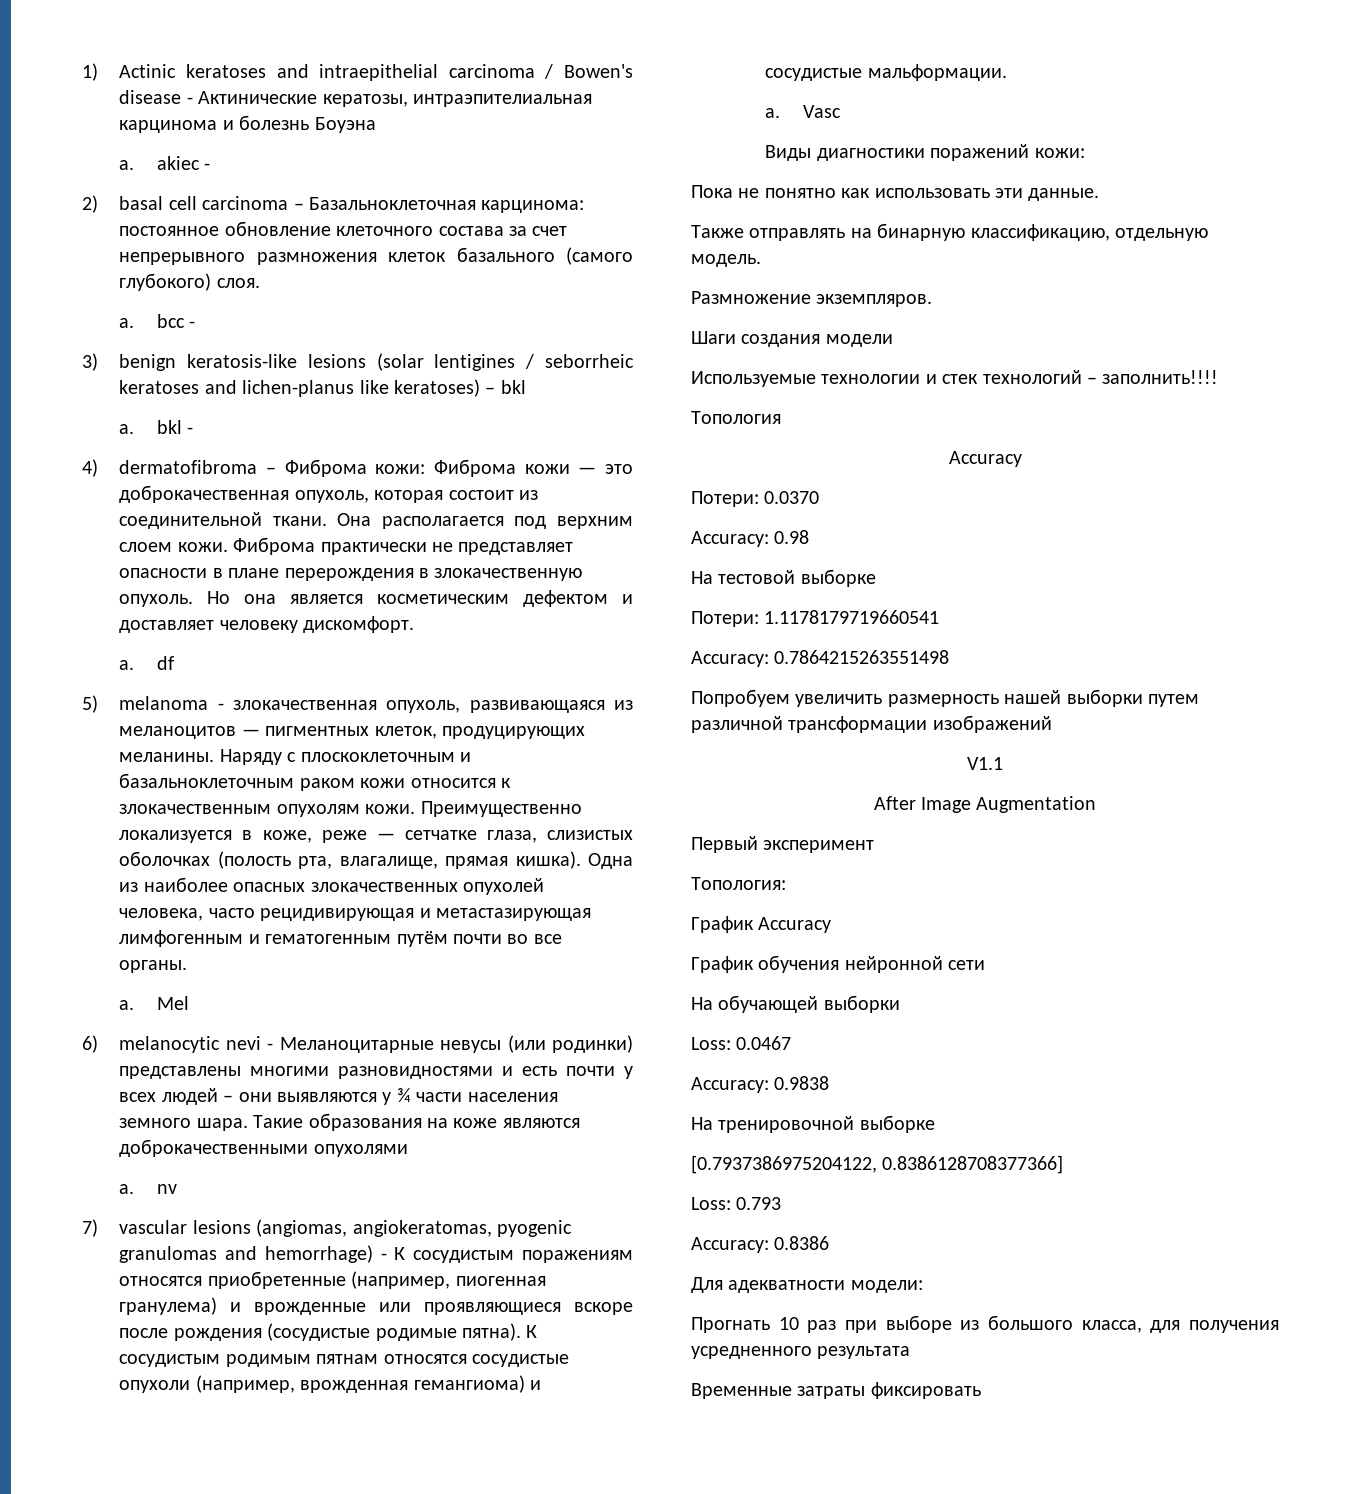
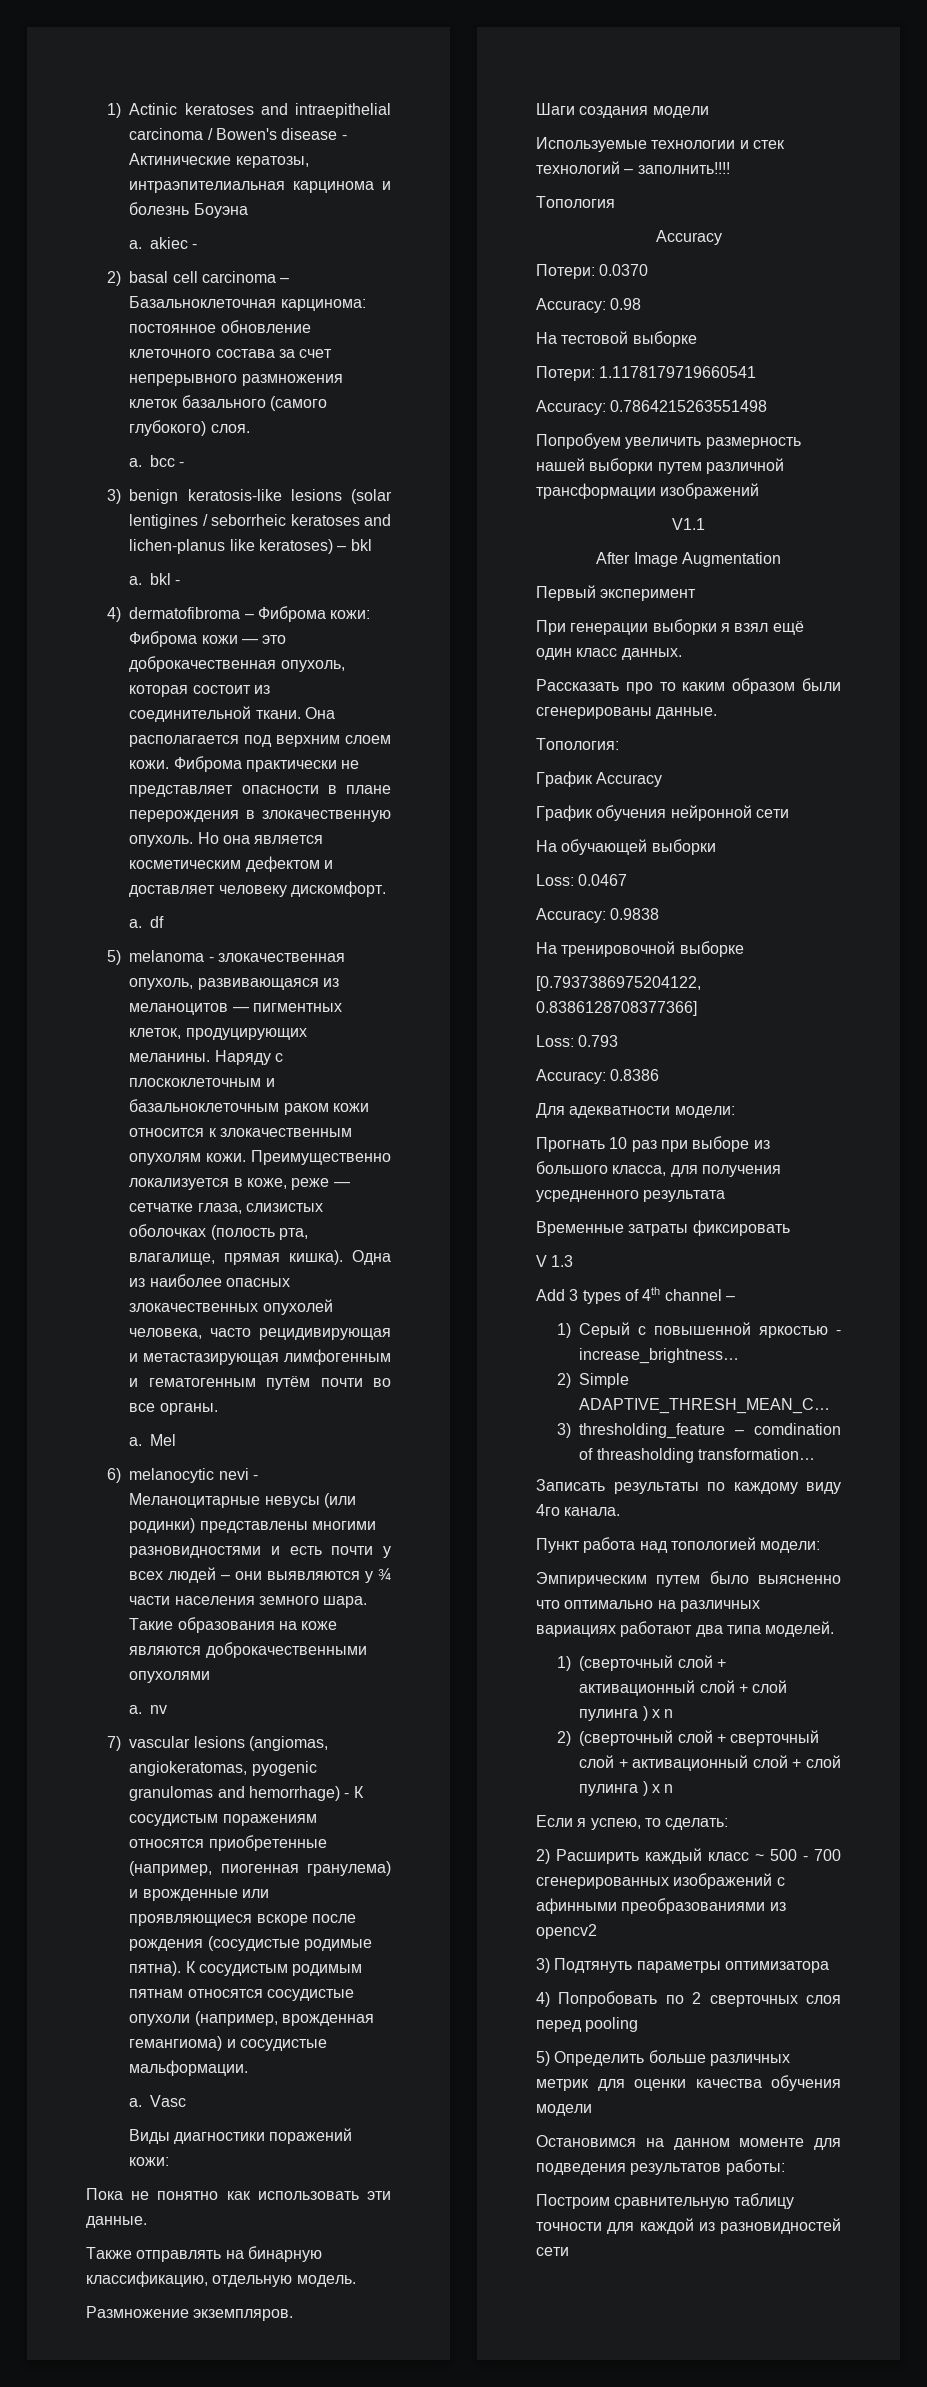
+ При генерации выборки я взял ещё один класс данных.
+ Рассказать про то каким образом были сгенерированы данные.
+ V 1.3
+ Add 3 types of 4th channel –
+ 1) Серый с повышенной яркостью - increase_brightness…
+ 2) Simple ADAPTIVE_THRESH_MEAN_C…
+ 3) thresholding_feature – comdination of threasholding transformation…
+ Записать результаты по каждому виду 4го канала.
+ Пункт работа над топологией модели:
+ Эмпирическим путем было выясненно что оптимально на различных вариациях работают два типа моделей.
+ 1) (сверточный слой + активационный слой + слой пулинга ) х n
+ 2) (сверточный слой + сверточный слой + активационный слой + слой пулинга ) х n
+ Если я успею, то сделать:
+ 2) Расширить каждый класс ~ 500 - 700 сгенерированных изображений с афинными преобразованиями из opencv2
+ 3) Подтянуть параметры оптимизатора
+ 4) Попробовать по 2 сверточных слоя перед pooling
+ 5) Определить больше различных метрик для оценки качества обучения модели
+ Остановимся на данном моменте для подведения результатов работы:
+ Построим сравнительную таблицу точности для каждой из разновидностей сети

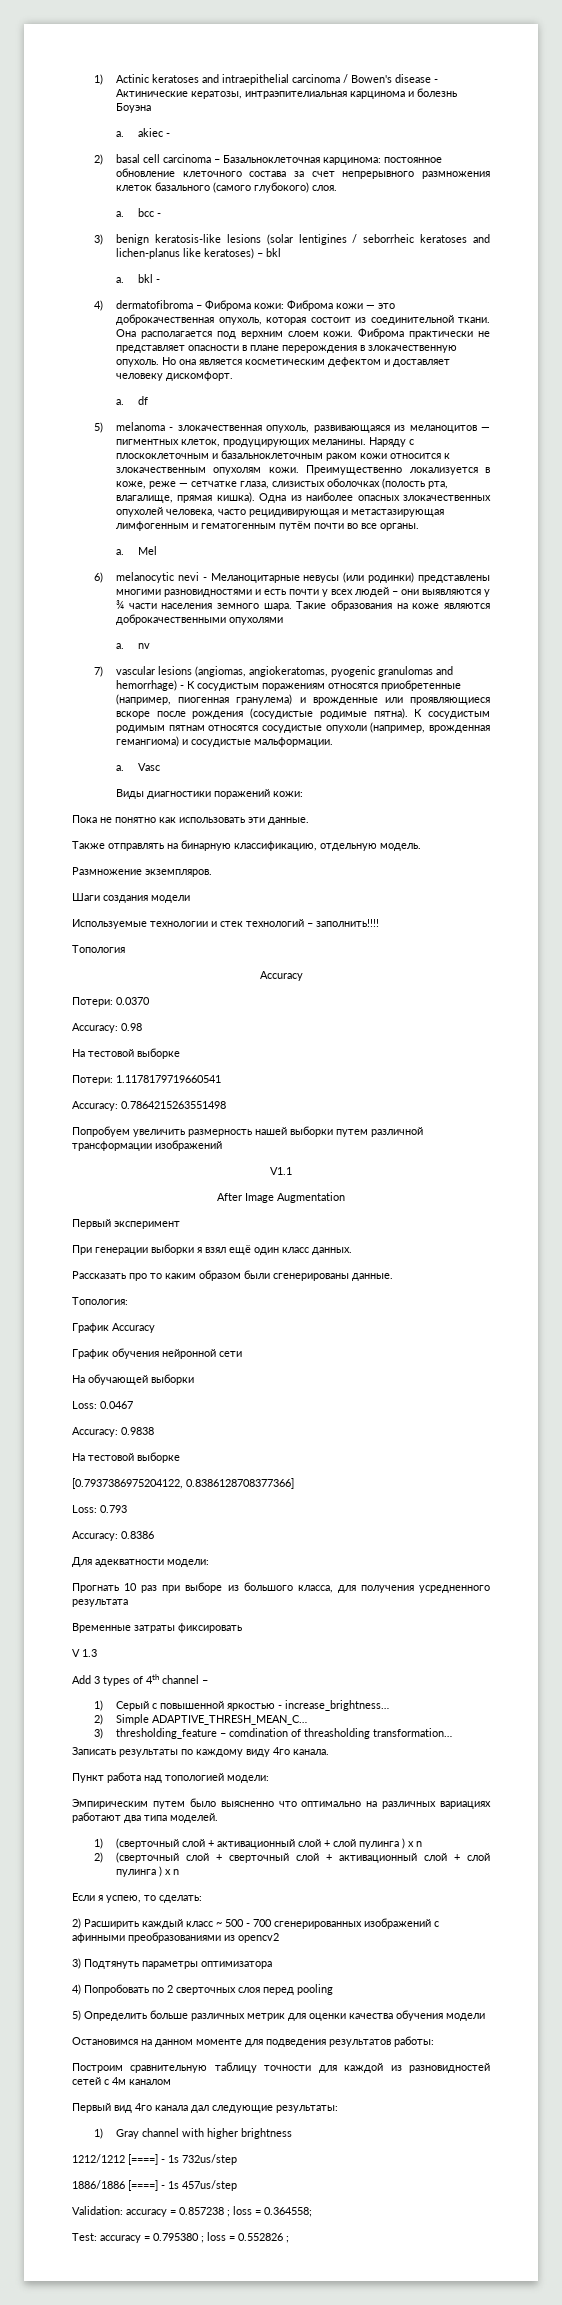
  Accuracy: 0.9838
- На тренировочной выборке
+ На тестовой выборке
- Построим сравнительную таблицу точности для каждой из разновидностей сети
+ Построим сравнительную таблицу точности для каждой из разновидностей сетей с 4м каналом
+ Первый вид 4го канала дал следующие результаты:
+ 1) Gray channel with higher brightness
+ 1212/1212 [====] - 1s 732us/step
+ 1886/1886 [====] - 1s 457us/step
+ Validation: accuracy = 0.857238 ; loss = 0.364558;
+ Test: accuracy = 0.795380 ; loss = 0.552826 ;

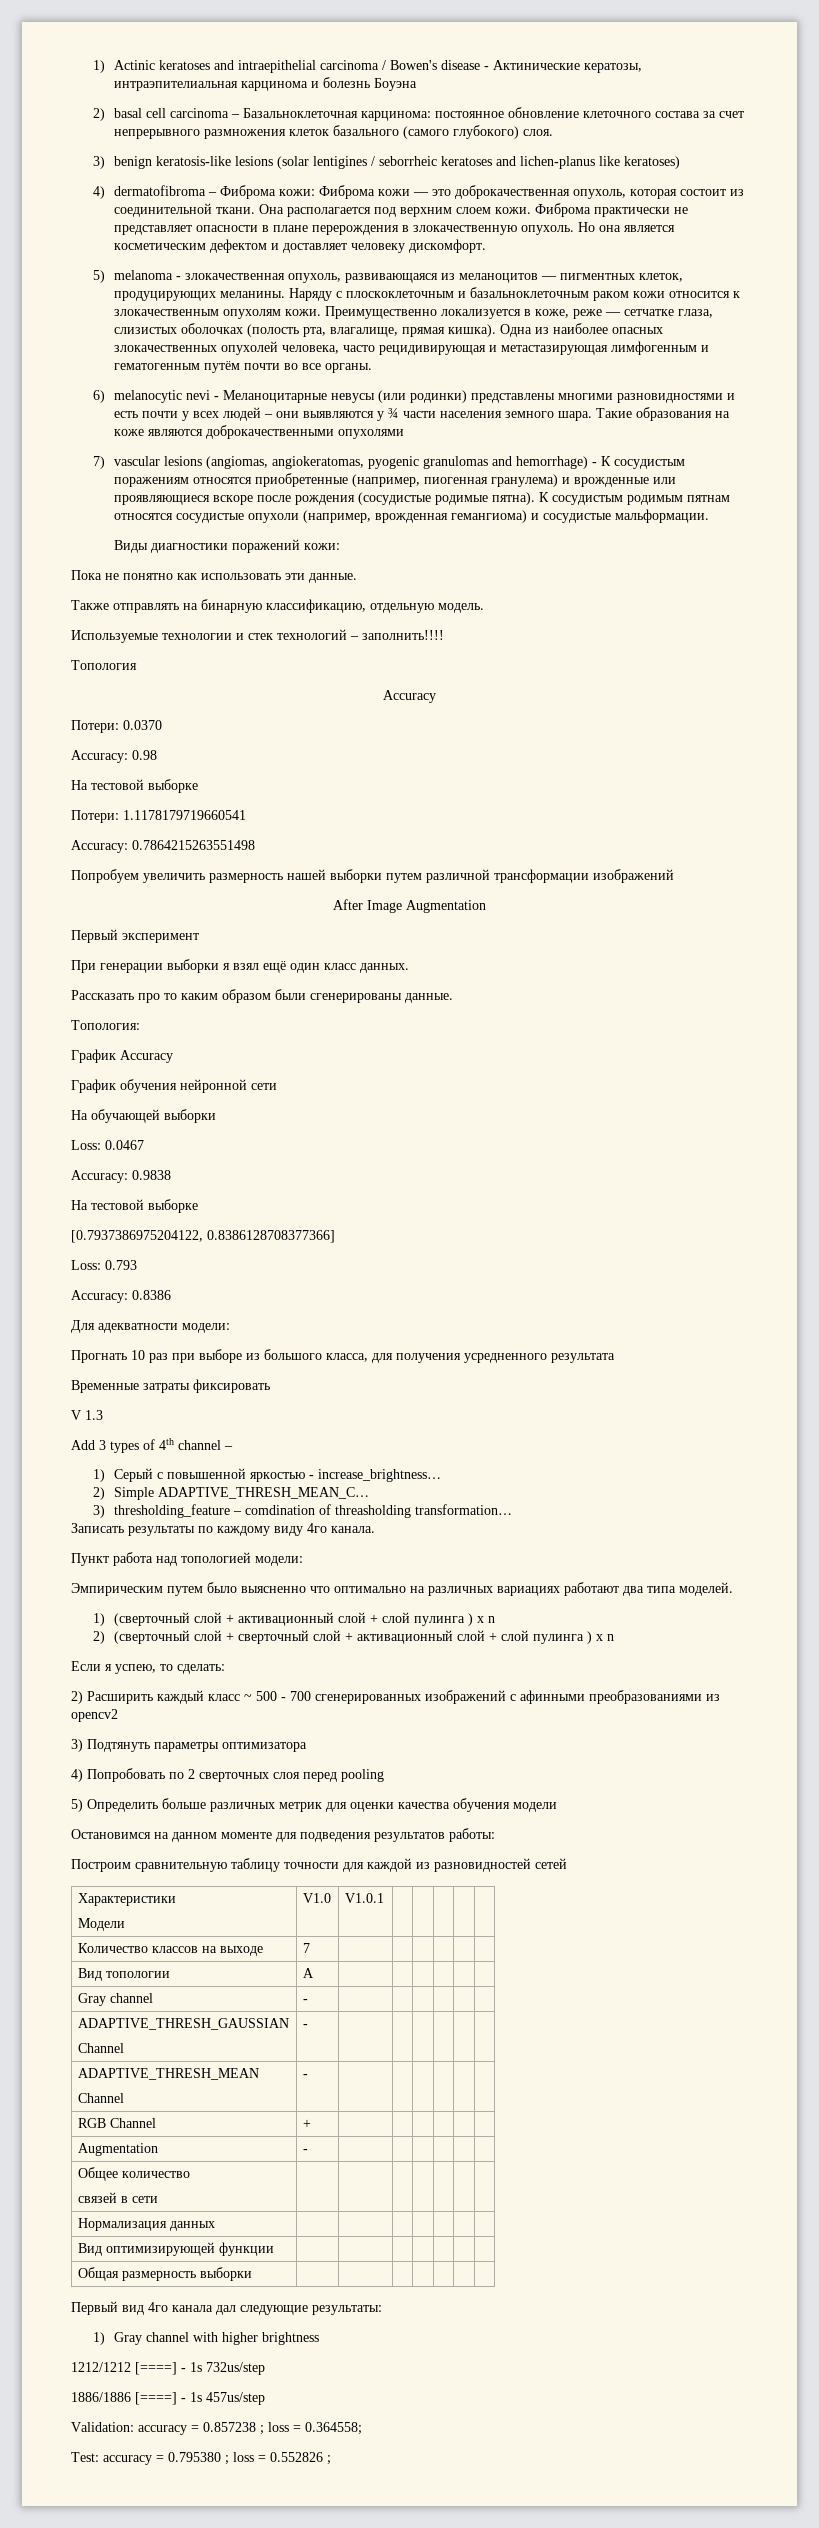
- a. akiec -
- a. bcc -
- 3) benign keratosis-like lesions (solar lentigines / seborrheic keratoses and lichen-planus like keratoses) – bkl
- a. bkl -
+ 3) benign keratosis-like lesions (solar lentigines / seborrheic keratoses and lichen-planus like keratoses)
- a. df
- a. Mel
- a. nv
- a. Vasc
- Размножение экземпляров.
- Шаги создания модели
- V1.1
- Построим сравнительную таблицу точности для каждой из разновидностей сетей с 4м каналом
+ Построим сравнительную таблицу точности для каждой из разновидностей сетей
+ Характеристики
+ Модели | V1.0 | V1.0.1 | | | | |
+ Количество классов на выходе | 7 | | | | | |
+ Вид топологии | A | | | | | |
+ Gray channel | - | | | | | |
+ ADAPTIVE_THRESH_GAUSSIAN
+ Channel | - | | | | | |
+ ADAPTIVE_THRESH_MEAN
+ Channel | - | | | | | |
+ RGB Channel | + | | | | | |
+ Augmentation | - | | | | | |
+ Общее количество
+ связей в сети | | | | | | |
+ Нормализация данных | | | | | | |
+ Вид оптимизирующей функции | | | | | | |
+ Общая размерность выборки | | | | | | |

